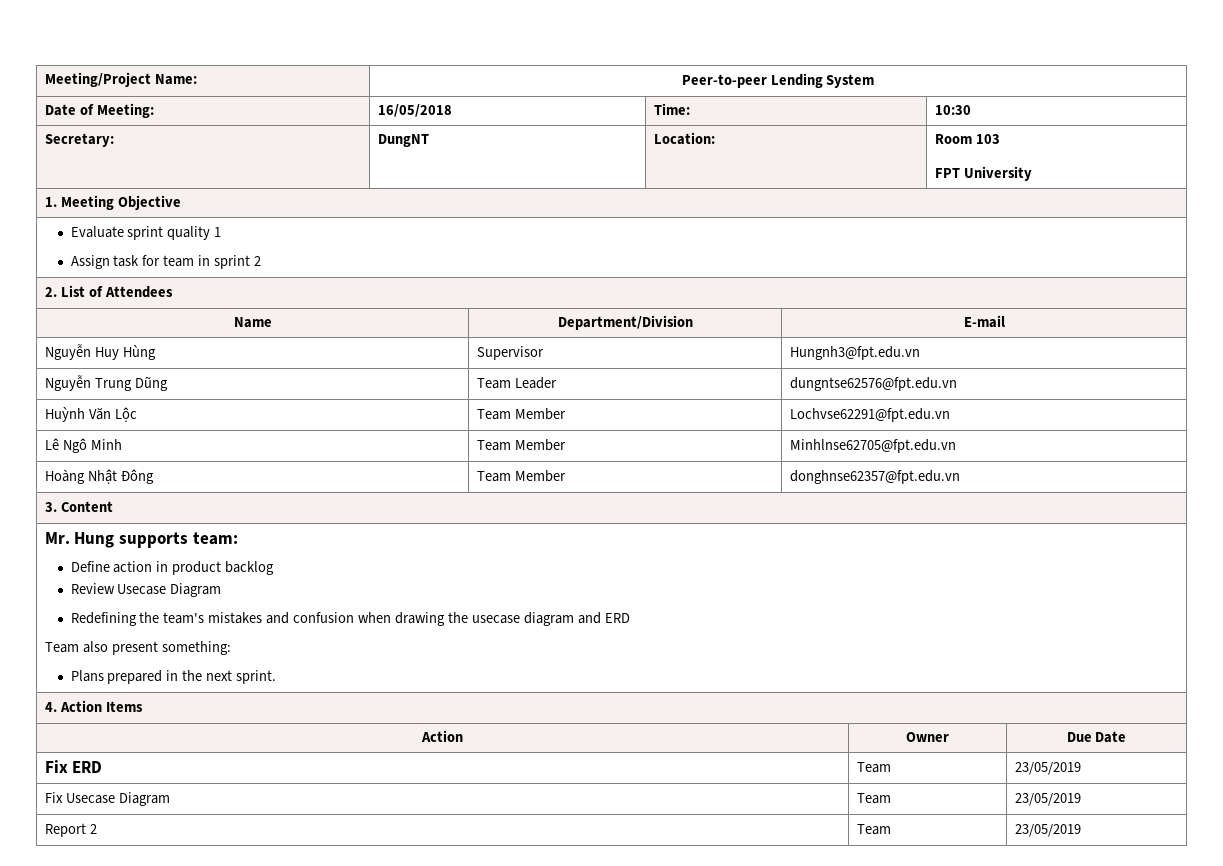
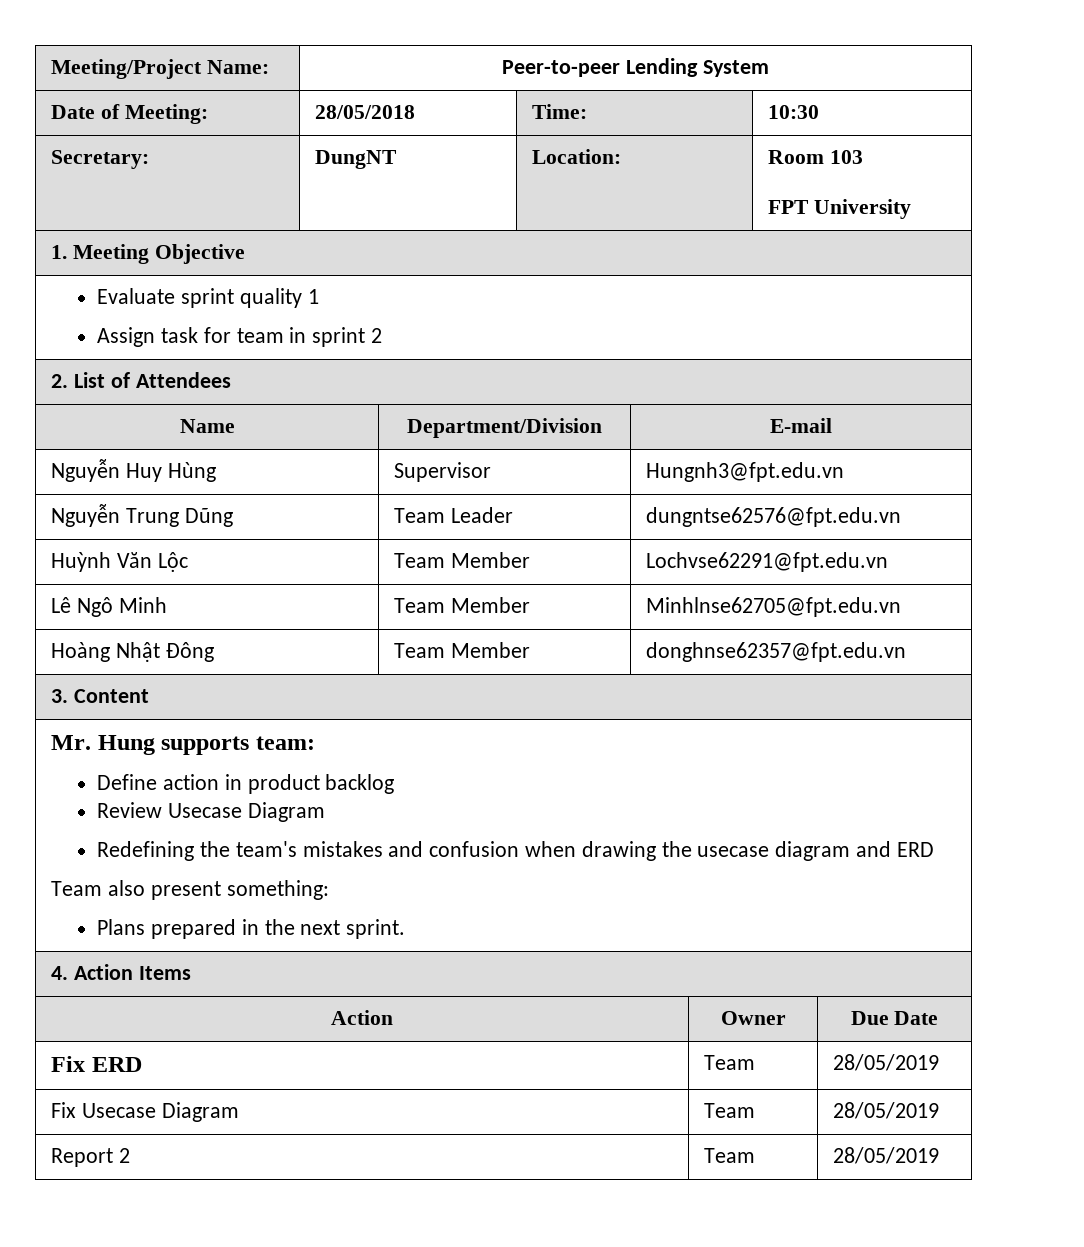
- Date of Meeting: | 16/05/2018 | Time: | 10:30
+ Date of Meeting: | 28/05/2018 | Time: | 10:30
- Fix ERD | Team | 23/05/2019
+ Fix ERD | Team | 28/05/2019
- Fix Usecase Diagram | Team | 23/05/2019
+ Fix Usecase Diagram | Team | 28/05/2019
- Report 2 | Team | 23/05/2019
+ Report 2 | Team | 28/05/2019

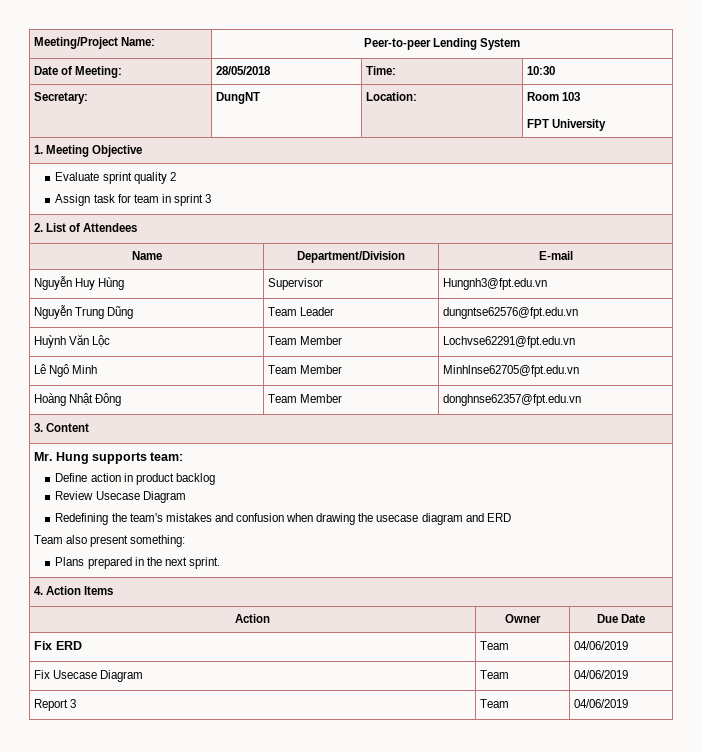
- Evaluate sprint quality 1
- Assign task for team in sprint 2
+ Evaluate sprint quality 2
+ Assign task for team in sprint 3
- Fix ERD | Team | 28/05/2019
+ Fix ERD | Team | 04/06/2019
- Fix Usecase Diagram | Team | 28/05/2019
+ Fix Usecase Diagram | Team | 04/06/2019
- Report 2 | Team | 28/05/2019
+ Report 3 | Team | 04/06/2019

